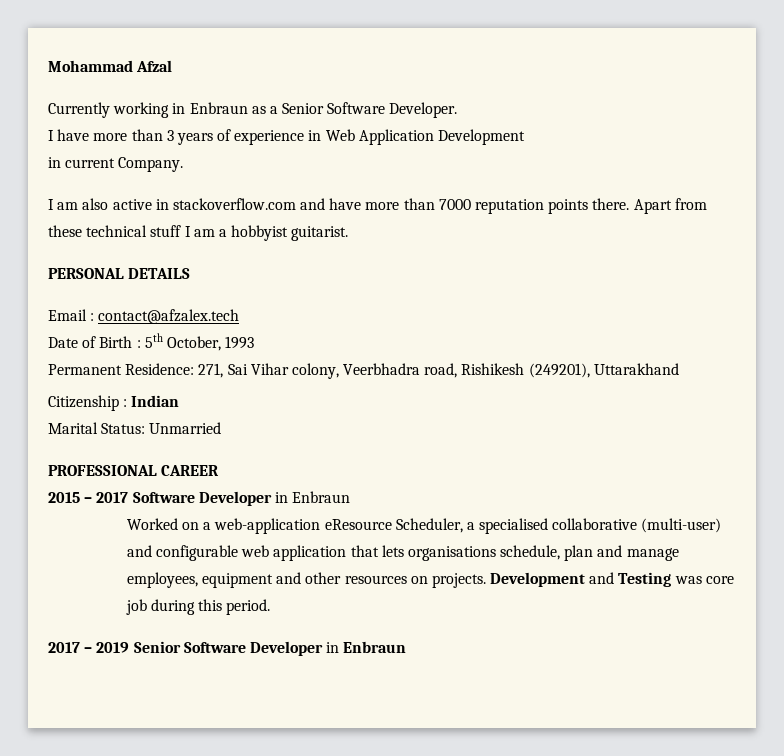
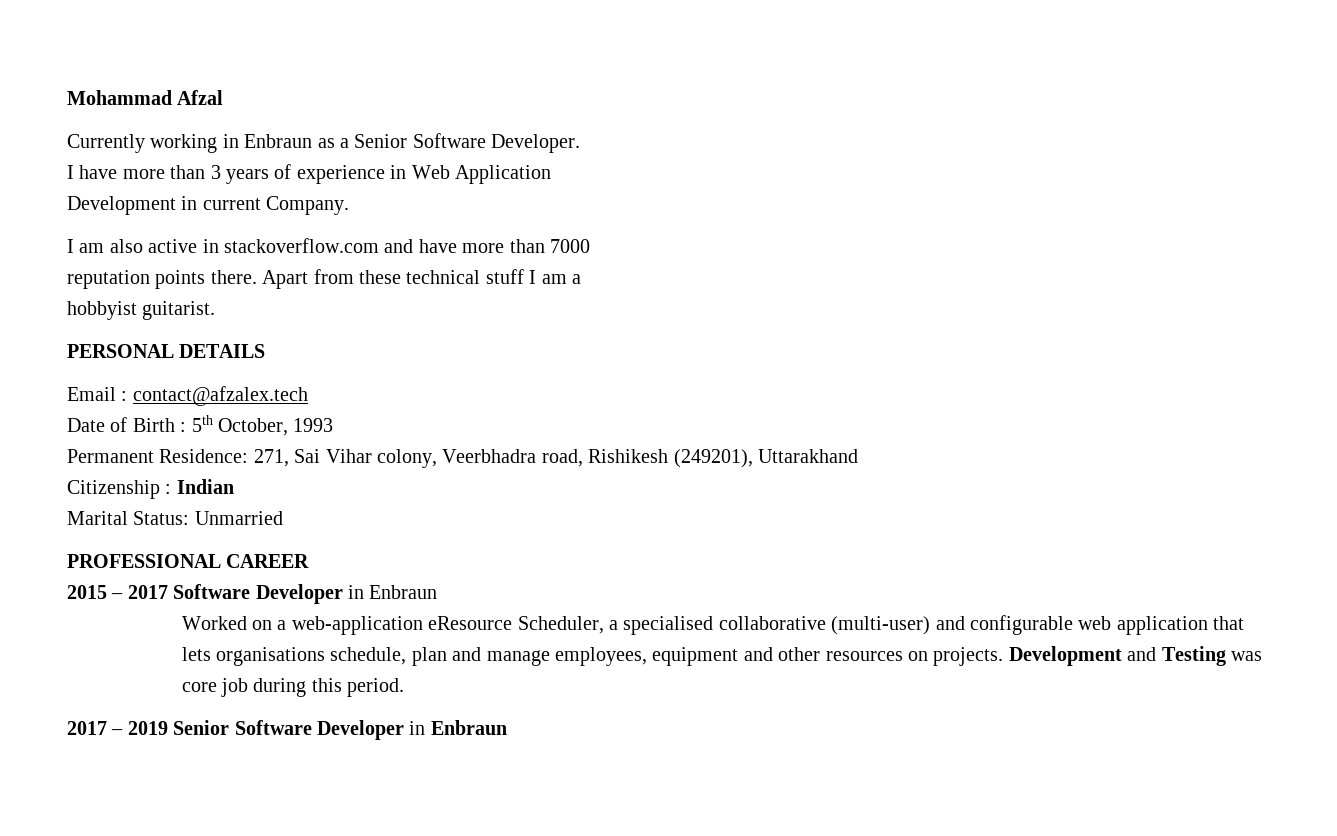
- I have more than 3 years of experience in Web Application Development
- in current Company.
+ I have more than 3 years of experience in Web Application
+ Development in current Company.
- I am also active in stackoverflow.com and have more than 7000 reputation points there.
+ I am also active in stackoverflow.com and have more than 7000
+ reputation points there.
- Apart from these technical stuff I am a hobbyist guitarist.
+ Apart from these technical stuff I am a
+ hobbyist guitarist.

